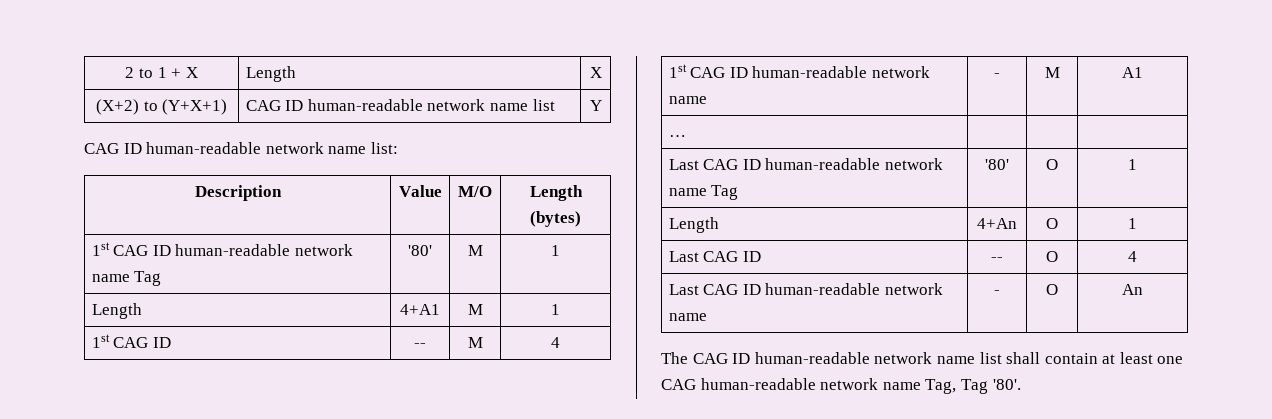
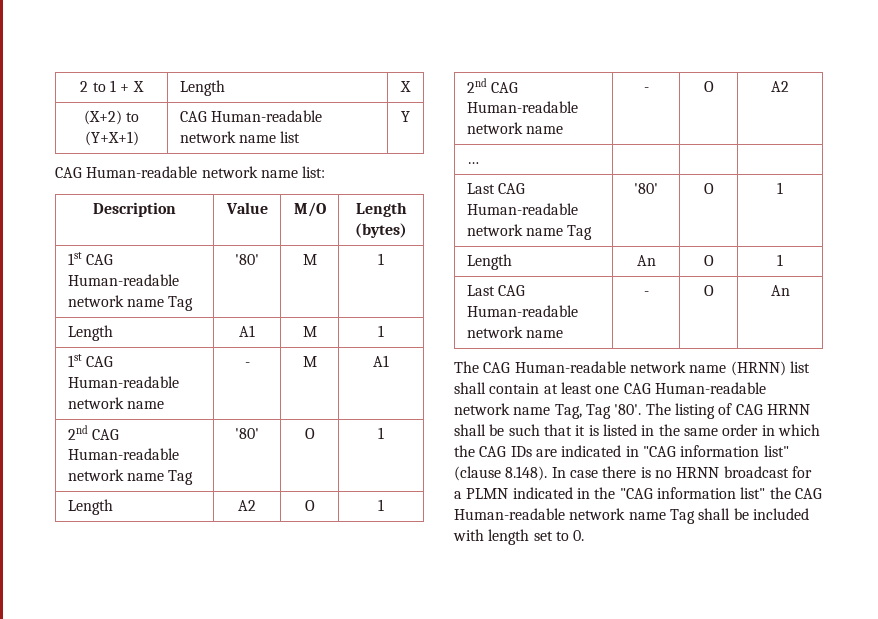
- (X+2) to (Y+X+1) | CAG ID human-readable network name list | Y
+ (X+2) to (Y+X+1) | CAG Human-readable network name list | Y
- CAG ID human-readable network name list:
+ CAG Human-readable network name list:
- 1st CAG ID human-readable network name Tag | '80' | M | 1
+ 1st CAG Human-readable network name Tag | '80' | M | 1
- Length | 4+A1 | M | 1
+ Length | A1 | M | 1
- 1st CAG ID | -- | M | 4
- 1st CAG ID human-readable network name | - | M | A1
+ 1st CAG Human-readable network name | - | M | A1
+ 2nd CAG Human-readable network name Tag | '80' | O | 1
+ Length | A2 | O | 1
+ 2nd CAG Human-readable network name | - | O | A2
  … | | |
- Last CAG ID human-readable network name Tag | '80' | O | 1
- Length | 4+An | O | 1
- Last CAG ID | -- | O | 4
- Last CAG ID human-readable network name | - | O | An
+ Last CAG Human-readable network name Tag | '80' | O | 1
+ Length | An | O | 1
+ Last CAG Human-readable network name | - | O | An
- The CAG ID human-readable network name list shall contain at least one CAG human-readable network name Tag, Tag '80'.
+ The CAG Human-readable network name (HRNN) list shall contain at least one CAG Human-readable network name Tag, Tag '80'.
+ The listing of CAG HRNN shall be such that it is listed in the same order in which the CAG IDs are indicated in "CAG information list" (clause 8.148). In case there is no HRNN broadcast for a PLMN indicated in the "CAG information list" the CAG Human-readable network name Tag shall be included with length set to 0.

